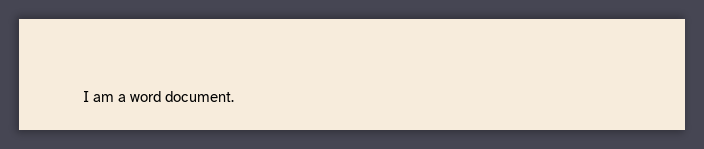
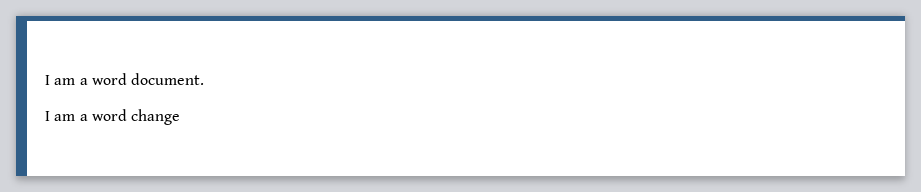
+ I am a word change

